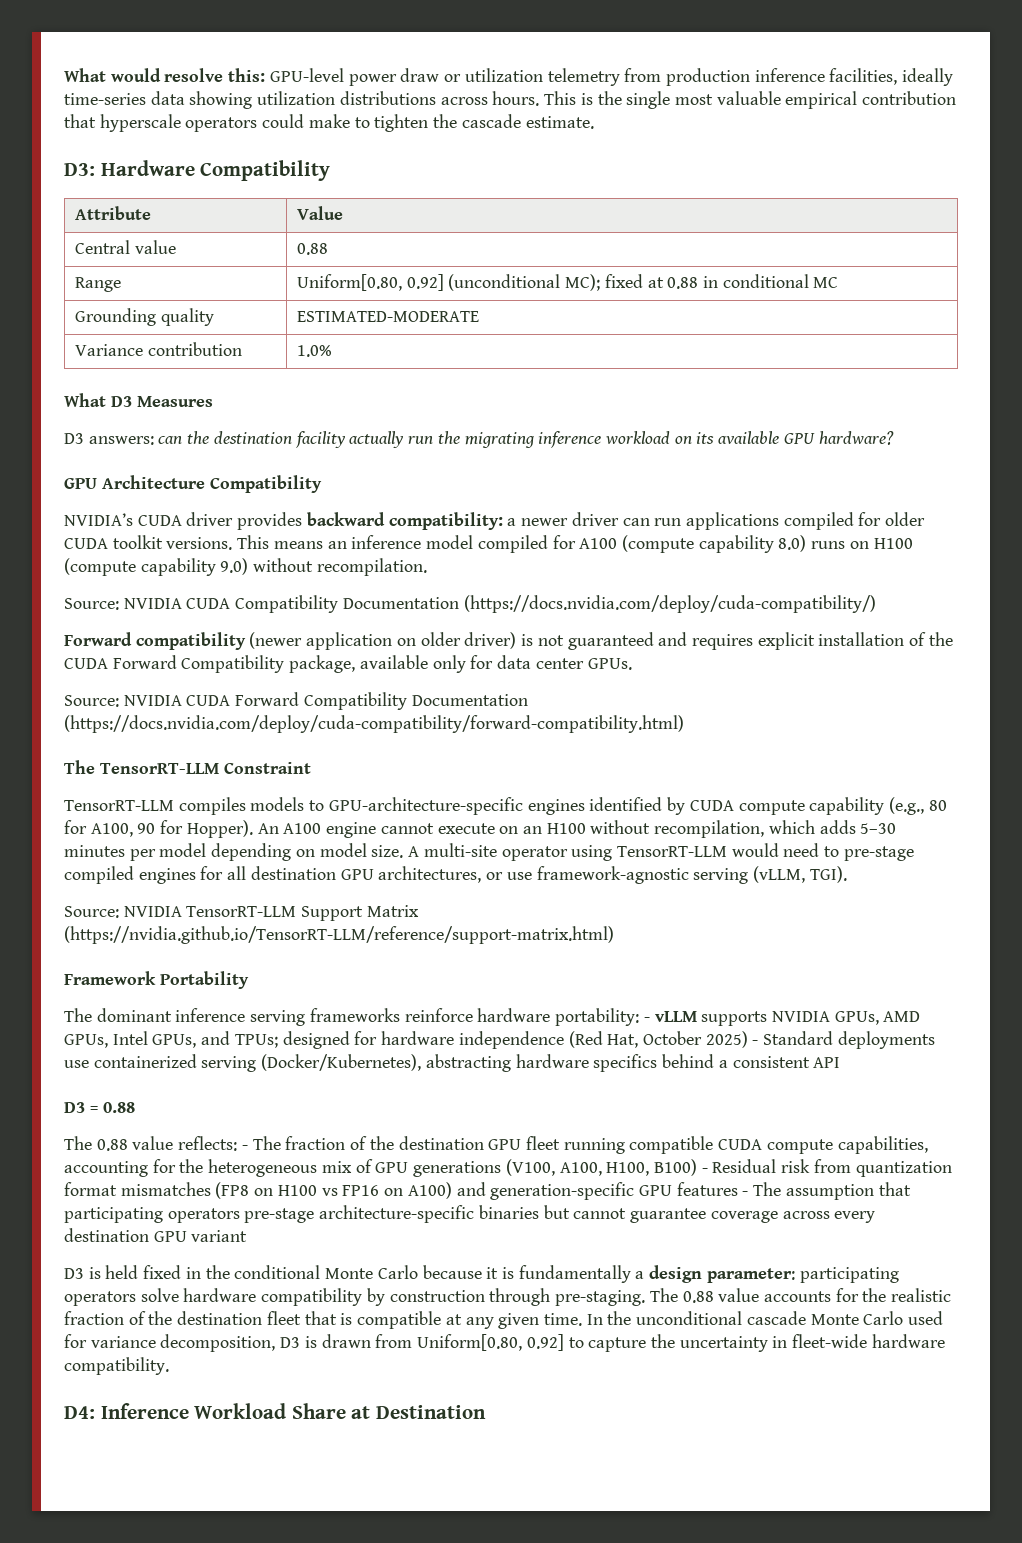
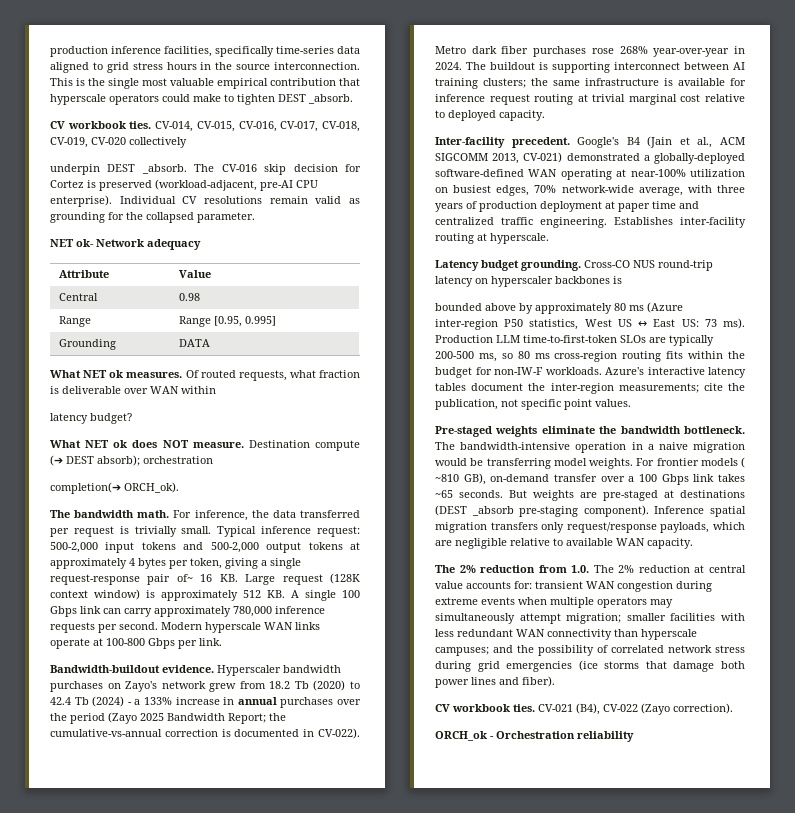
- What would resolve this: GPU-level power draw or utilization telemetry from production inference facilities, ideally time-series data showing utilization distributions across hours.
+ production inference facilities, specifically time-series data aligned to grid stress hours in the source interconnection.
- This is the single most valuable empirical contribution that hyperscale operators could make to tighten the cascade estimate.
- D3: Hardware Compatibility
+ This is the single most valuable empirical contribution that hyperscale operators could make to tighten DEST _absorb.
+ CV workbook ties. CV-014, CV-015, CV-016, CV-017, CV-018, CV-019, CV-020 collectively
+ underpin DEST _absorb. The CV-016 skip decision for Cortez is preserved (workload-adjacent, pre-AI CPU enterprise). Individual CV resolutions remain valid as grounding for the collapsed parameter.
+ NET ok- Network adequacy
- Central value | 0.88
+ Central | 0.98
- Range | Uniform[0.80, 0.92] (unconditional MC); fixed at 0.88 in conditional MC
- Grounding quality | ESTIMATED-MODERATE
- Variance contribution | 1.0%
- What D3 Measures
- D3 answers: can the destination facility actually run the migrating inference workload on its available GPU hardware?
- GPU Architecture Compatibility
- NVIDIA’s CUDA driver provides backward compatibility: a newer driver can run applications compiled for older CUDA toolkit versions. This means an inference model compiled for A100 (compute capability 8.0) runs on H100 (compute capability 9.0) without recompilation.
- Source: NVIDIA CUDA Compatibility Documentation (https://docs.nvidia.com/deploy/cuda-compatibility/)
- Forward compatibility (newer application on older driver) is not guaranteed and requires explicit installation of the CUDA Forward Compatibility package, available only for data center GPUs.
- Source: NVIDIA CUDA Forward Compatibility Documentation (https://docs.nvidia.com/deploy/cuda-compatibility/forward-compatibility.html)
- The TensorRT-LLM Constraint
- TensorRT-LLM compiles models to GPU-architecture-specific engines identified by CUDA compute capability (e.g., 80 for A100, 90 for Hopper). An A100 engine cannot execute on an H100 without recompilation, which adds 5–30 minutes per model depending on model size. A multi-site operator using TensorRT-LLM would need to pre-stage compiled engines for all destination GPU architectures, or use framework-agnostic serving (vLLM, TGI).
- Source: NVIDIA TensorRT-LLM Support Matrix (https://nvidia.github.io/TensorRT-LLM/reference/support-matrix.html)
- Framework Portability
- The dominant inference serving frameworks reinforce hardware portability: - vLLM supports NVIDIA GPUs, AMD GPUs, Intel GPUs, and TPUs; designed for hardware independence (Red Hat, October 2025) - Standard deployments use containerized serving (Docker/Kubernetes), abstracting hardware specifics behind a consistent API
- D3 = 0.88
- The 0.88 value reflects: - The fraction of the destination GPU fleet running compatible CUDA compute capabilities, accounting for the heterogeneous mix of GPU generations (V100, A100, H100, B100) - Residual risk from quantization format mismatches (FP8 on H100 vs FP16 on A100) and generation-specific GPU features - The assumption that participating operators pre-stage architecture-specific binaries but cannot guarantee coverage across every destination GPU variant
- D3 is held fixed in the conditional Monte Carlo because it is fundamentally a design parameter: participating operators solve hardware compatibility by construction through pre-staging. The 0.88 value accounts for the realistic fraction of the destination fleet that is compatible at any given time. In the unconditional cascade Monte Carlo used for variance decomposition, D3 is drawn from Uniform[0.80, 0.92] to capture the uncertainty in fleet-wide hardware compatibility.
- D4: Inference Workload Share at Destination
+ Range | Range [0.95, 0.995]
+ Grounding | DATA
+ What NET ok measures. Of routed requests, what fraction is deliverable over WAN within
+ latency budget?
+ What NET ok does NOT measure. Destination compute (➔ DEST absorb); orchestration
+ completion(➔ ORCH_ok).
+ The bandwidth math. For inference, the data transferred per request is trivially small. Typical inference request: 500-2,000 input tokens and 500-2,000 output tokens at approximately 4 bytes per token, giving a single request-response pair of~ 16 KB. Large request (128K context window) is approximately 512 KB. A single 100 Gbps link can carry approximately 780,000 inference requests per second. Modern hyperscale WAN links operate at 100-800 Gbps per link.
+ Bandwidth-buildout evidence. Hyperscaler bandwidth purchases on Zayo's network grew from 18.2 Tb (2020) to 42.4 Tb (2024) - a 133% increase in annual purchases over the period (Zayo 2025 Bandwidth Report; the cumulative-vs-annual correction is documented in CV-022). Metro dark fiber purchases rose 268% year-over-year in 2024. The buildout is supporting interconnect between AI training clusters; the same infrastructure is available for inference request routing at trivial marginal cost relative to deployed capacity.
+ Inter-facility precedent. Google's B4 (Jain et al., ACM SIGCOMM 2013, CV-021) demonstrated a globally-deployed software-defined WAN operating at near-100% utilization on busiest edges, 70% network-wide average, with three years of production deployment at paper time and centralized traffic engineering. Establishes inter-facility routing at hyperscale.
+ Latency budget grounding. Cross-CO NUS round-trip latency on hyperscaler backbones is
+ bounded above by approximately 80 ms (Azure inter-region P50 statistics, West US ↔ East US: 73 ms). Production LLM time-to-first-token SLOs are typically 200-500 ms, so 80 ms cross-region routing fits within the budget for non-IW-F workloads. Azure's interactive latency tables document the inter-region measurements; cite the publication, not specific point values.
+ Pre-staged weights eliminate the bandwidth bottleneck. The bandwidth-intensive operation in a naive migration would be transferring model weights. For frontier models ( ~810 GB), on-demand transfer over a 100 Gbps link takes ~65 seconds. But weights are pre-staged at destinations (DEST _absorb pre-staging component). Inference spatial migration transfers only request/response payloads, which are negligible relative to available WAN capacity.
+ The 2% reduction from 1.0. The 2% reduction at central value accounts for: transient WAN congestion during extreme events when multiple operators may simultaneously attempt migration; smaller facilities with less redundant WAN connectivity than hyperscale campuses; and the possibility of correlated network stress during grid emergencies (ice storms that damage both power lines and fiber).
+ CV workbook ties. CV-021 (B4), CV-022 (Zayo correction).
+ ORCH_ok - Orchestration reliability

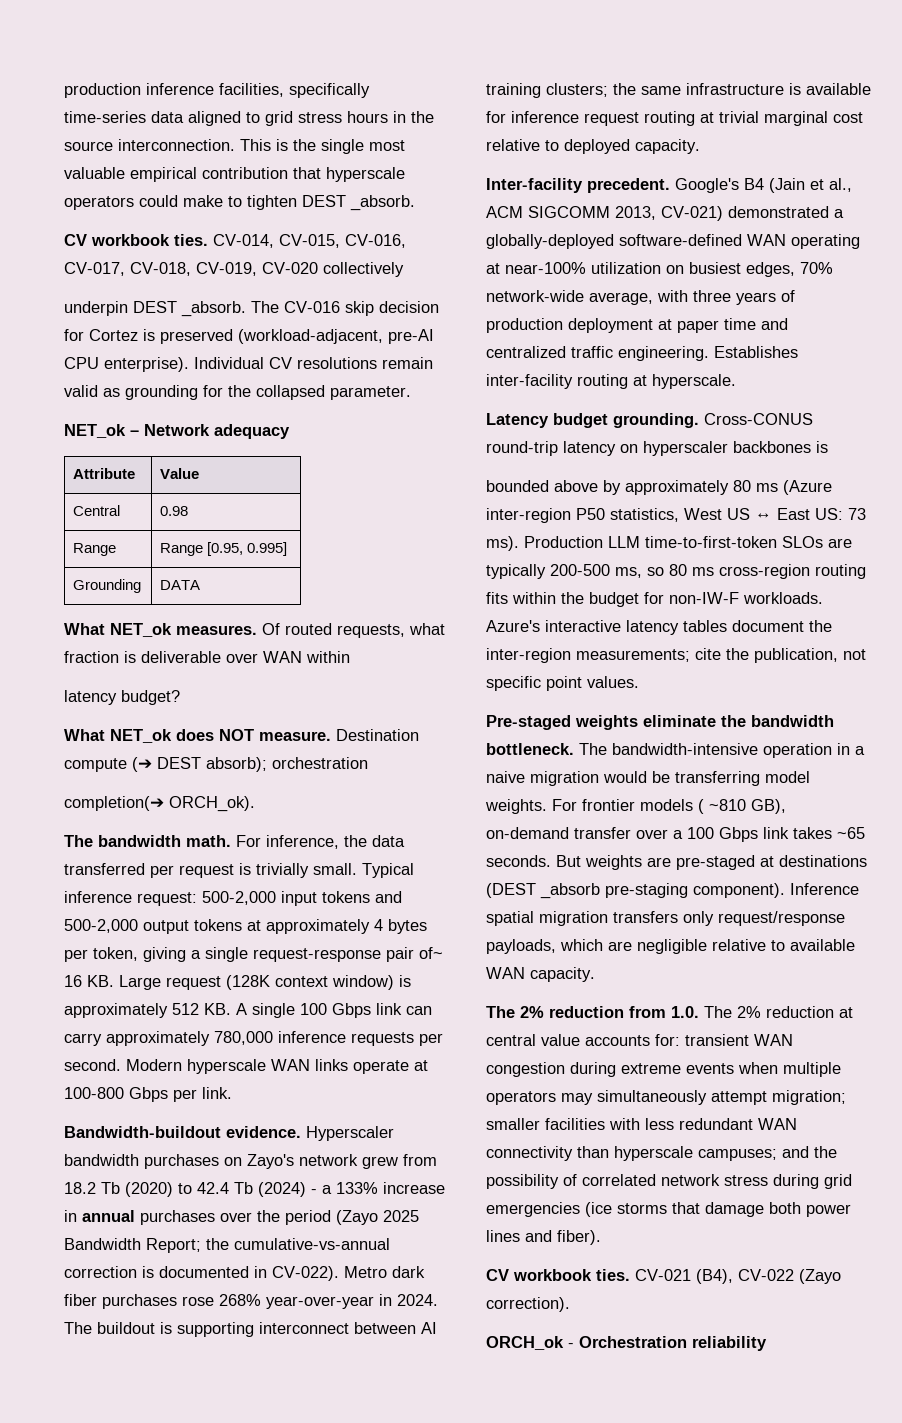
- NET ok- Network adequacy
+ NET_ok – Network adequacy
- What NET ok measures.
+ What NET_ok measures.
- What NET ok does NOT measure.
+ What NET_ok does NOT measure.
- Cross-CO NUS round-trip latency on hyperscaler backbones is
+ Cross-CONUS round-trip latency on hyperscaler backbones is

